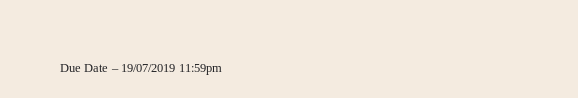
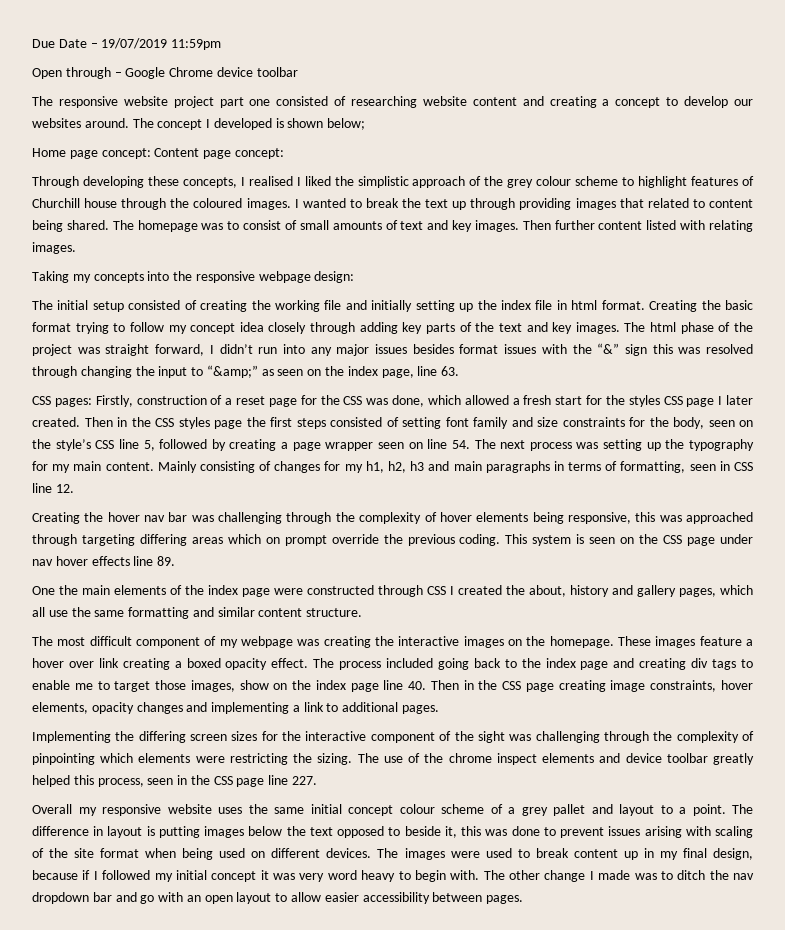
+ Open through – Google Chrome device toolbar
+ The responsive website project part one consisted of researching website content and creating a concept to develop our websites around. The concept I developed is shown below;
+ Home page concept: Content page concept:
+ Through developing these concepts, I realised I liked the simplistic approach of the grey colour scheme to highlight features of Churchill house through the coloured images. I wanted to break the text up through providing images that related to content being shared. The homepage was to consist of small amounts of text and key images. Then further content listed with relating images.
+ Taking my concepts into the responsive webpage design:
+ The initial setup consisted of creating the working file and initially setting up the index file in html format. Creating the basic format trying to follow my concept idea closely through adding key parts of the text and key images. The html phase of the project was straight forward, I didn’t run into any major issues besides format issues with the “&” sign this was resolved through changing the input to “&amp;” as seen on the index page, line 63.
+ CSS pages: Firstly, construction of a reset page for the CSS was done, which allowed a fresh start for the styles CSS page I later created. Then in the CSS styles page the first steps consisted of setting font family and size constraints for the body, seen on the style’s CSS line 5, followed by creating a page wrapper seen on line 54. The next process was setting up the typography for my main content. Mainly consisting of changes for my h1, h2, h3 and main paragraphs in terms of formatting, seen in CSS line 12.
+ Creating the hover nav bar was challenging through the complexity of hover elements being responsive, this was approached through targeting differing areas which on prompt override the previous coding. This system is seen on the CSS page under nav hover effects line 89.
+ One the main elements of the index page were constructed through CSS I created the about, history and gallery pages, which all use the same formatting and similar content structure.
+ The most difficult component of my webpage was creating the interactive images on the homepage. These images feature a hover over link creating a boxed opacity effect. The process included going back to the index page and creating div tags to enable me to target those images, show on the index page line 40. Then in the CSS page creating image constraints, hover elements, opacity changes and implementing a link to additional pages.
+ Implementing the differing screen sizes for the interactive component of the sight was challenging through the complexity of pinpointing which elements were restricting the sizing. The use of the chrome inspect elements and device toolbar greatly helped this process, seen in the CSS page line 227.
+ Overall my responsive website uses the same initial concept colour scheme of a grey pallet and layout to a point. The difference in layout is putting images below the text opposed to beside it, this was done to prevent issues arising with scaling of the site format when being used on different devices. The images were used to break content up in my final design, because if I followed my initial concept it was very word heavy to begin with. The other change I made was to ditch the nav dropdown bar and go with an open layout to allow easier accessibility between pages.

